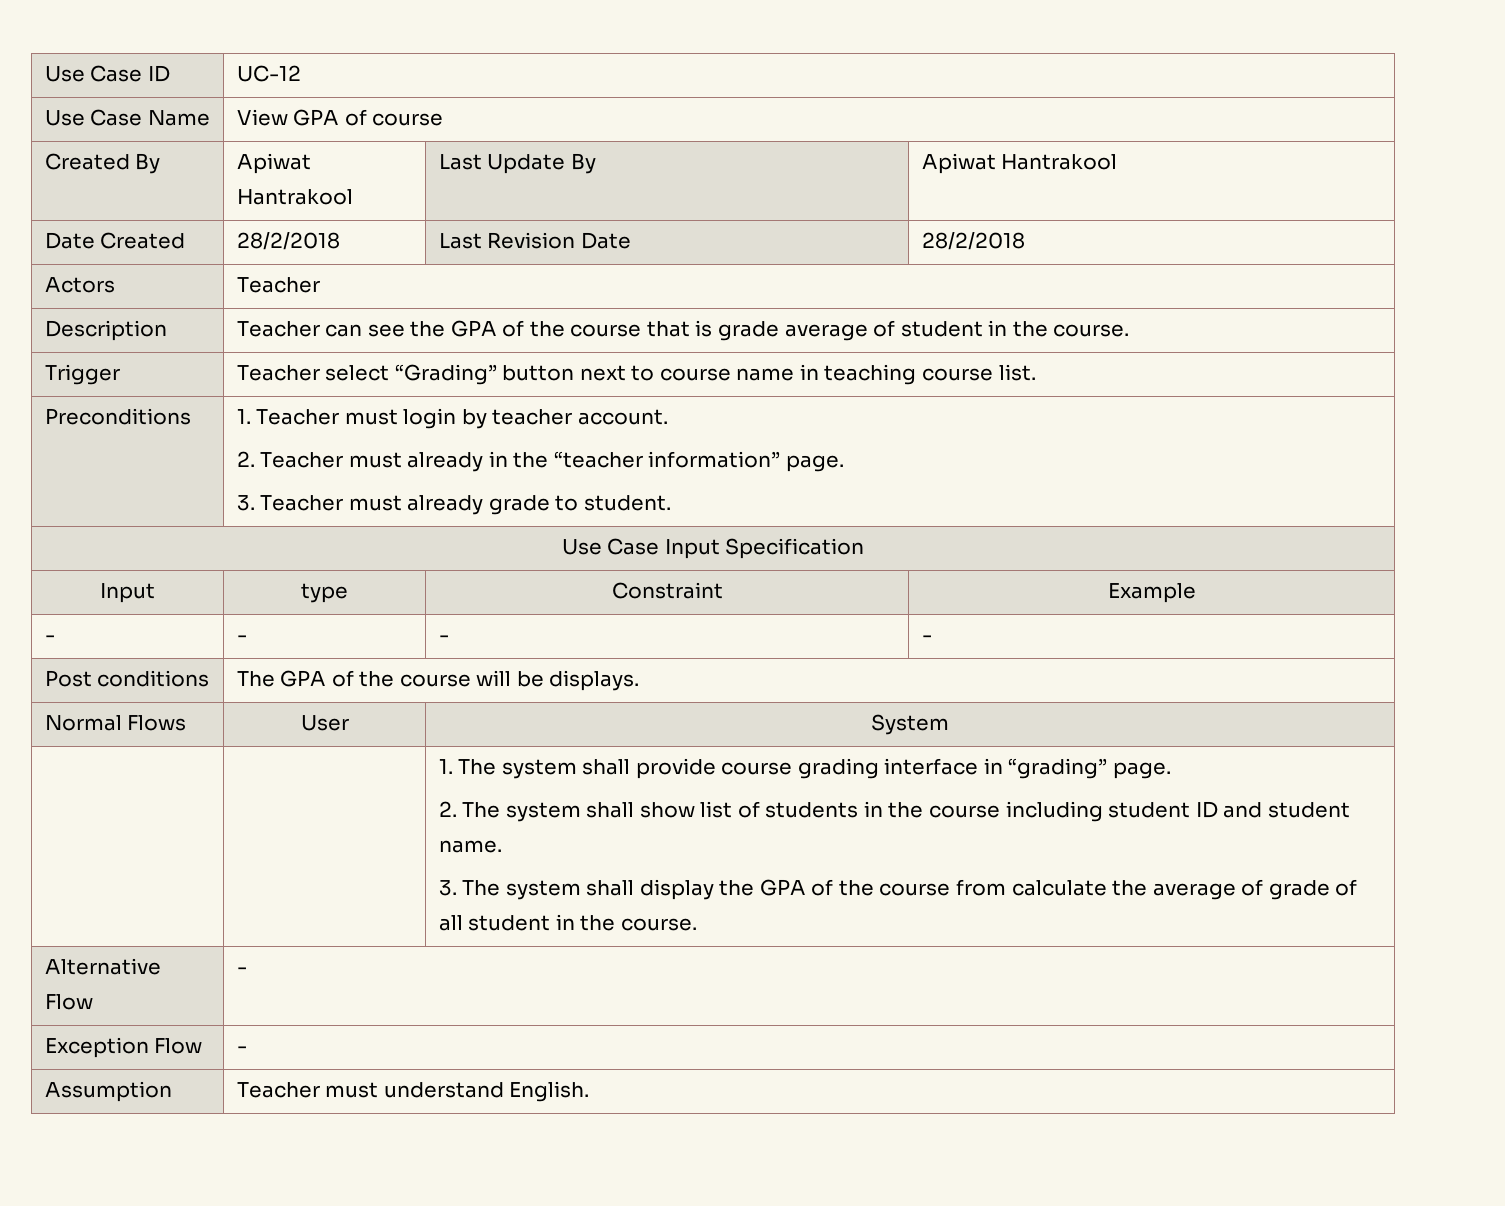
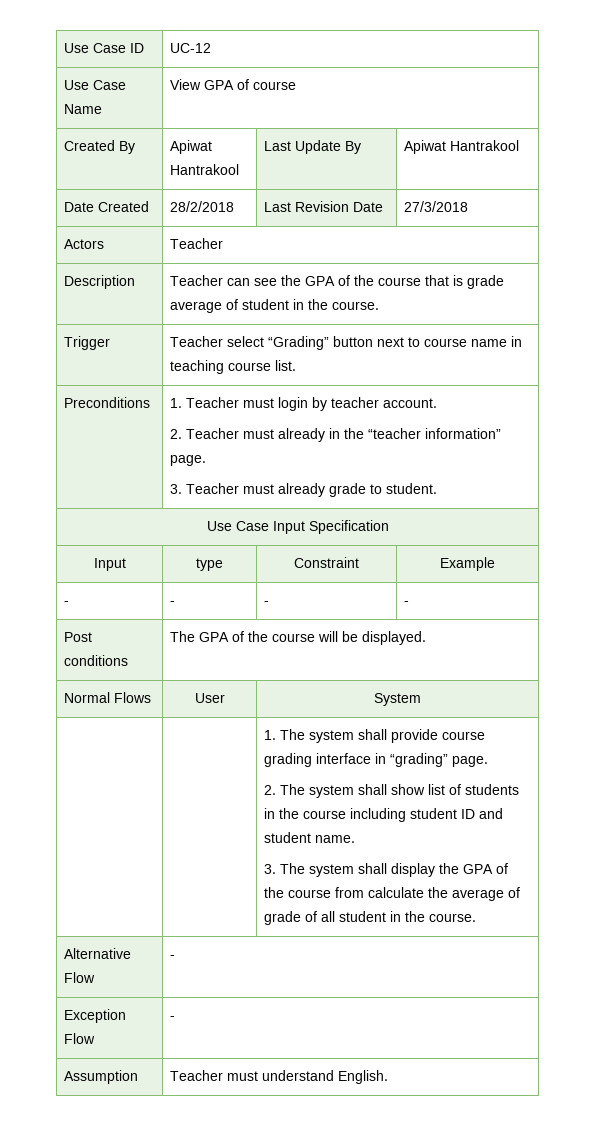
- Date Created | 28/2/2018 | Last Revision Date | 28/2/2018
+ Date Created | 28/2/2018 | Last Revision Date | 27/3/2018
- Post conditions | The GPA of the course will be displays.
+ Post conditions | The GPA of the course will be displayed.

